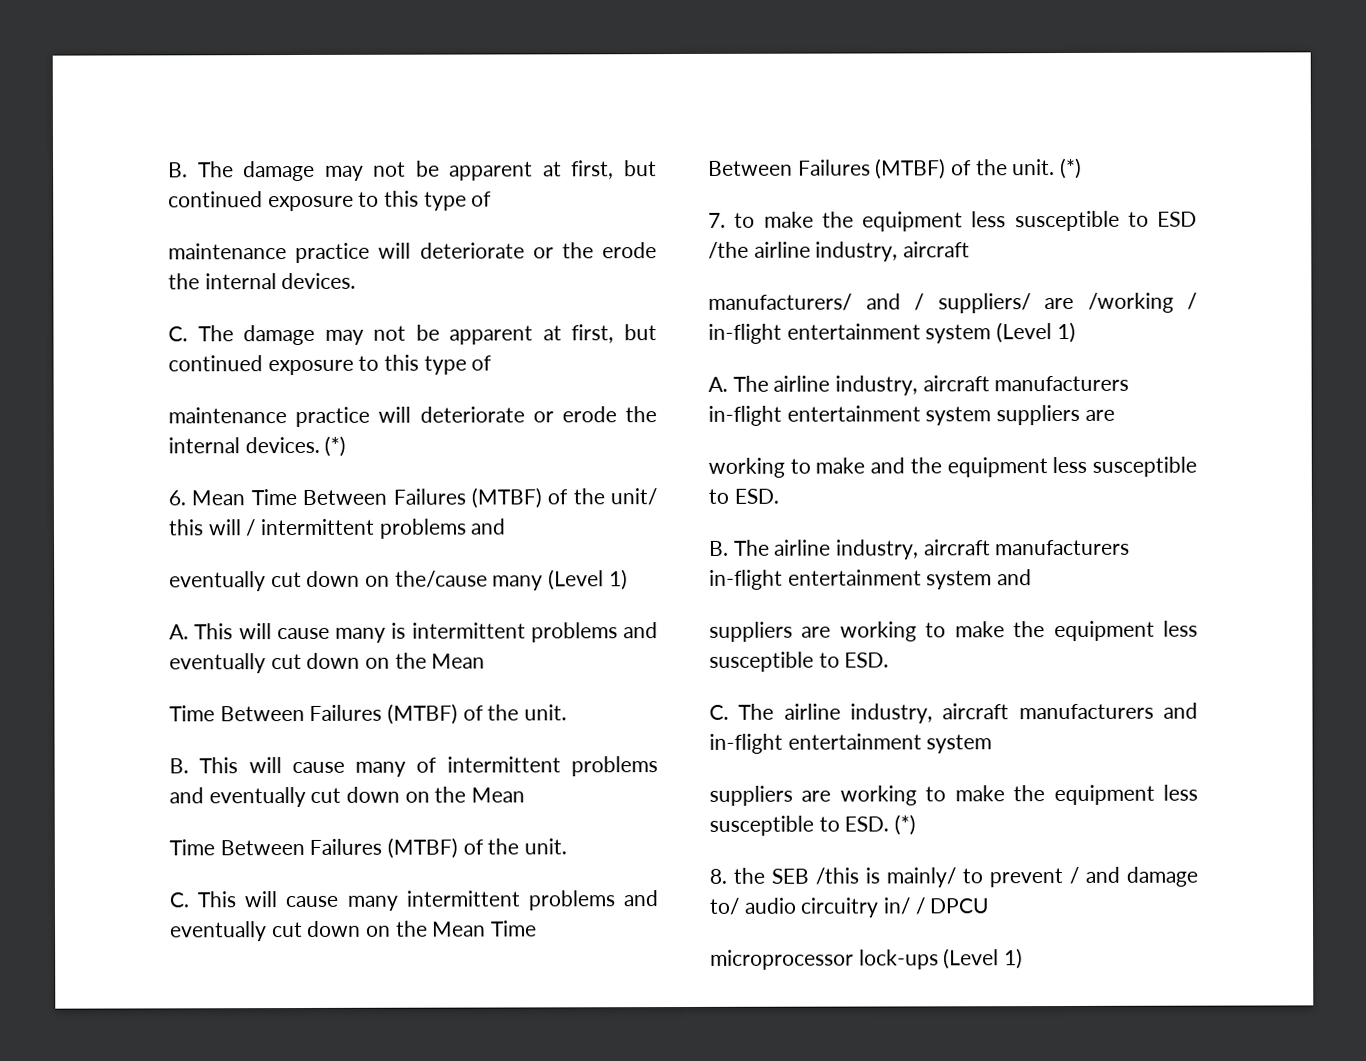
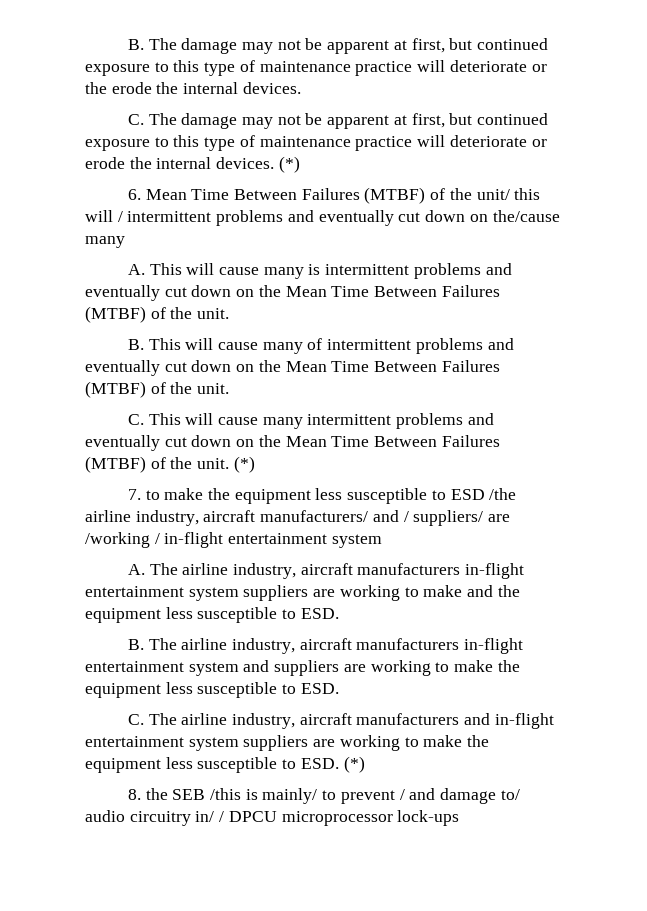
- B. The damage may not be apparent at first, but continued exposure to this type of
- maintenance practice will deteriorate or the erode the internal devices.
+ B. The damage may not be apparent at first, but continued exposure to this type of maintenance practice will deteriorate or the erode the internal devices.
- C. The damage may not be apparent at first, but continued exposure to this type of
- maintenance practice will deteriorate or erode the internal devices.
+ C. The damage may not be apparent at first, but continued exposure to this type of maintenance practice will deteriorate or erode the internal devices.
- 6. Mean Time Between Failures (MTBF) of the unit/ this will / intermittent problems and
- eventually cut down on the/cause many (Level 1)
+ 6. Mean Time Between Failures (MTBF) of the unit/ this will / intermittent problems and eventually cut down on the/cause many
- A. This will cause many is intermittent problems and eventually cut down on the Mean
- Time Between Failures (MTBF) of the unit.
+ A. This will cause many is intermittent problems and eventually cut down on the Mean Time Between Failures (MTBF) of the unit.
- B. This will cause many of intermittent problems and eventually cut down on the Mean
- Time Between Failures (MTBF) of the unit.
+ B. This will cause many of intermittent problems and eventually cut down on the Mean Time Between Failures (MTBF) of the unit.
- C. This will cause many intermittent problems and eventually cut down on the Mean Time
- Between Failures (MTBF) of the unit.
+ C. This will cause many intermittent problems and eventually cut down on the Mean Time Between Failures (MTBF) of the unit.
- 7. to make the equipment less susceptible to ESD /the airline industry, aircraft
- manufacturers/ and / suppliers/ are /working / in-flight entertainment system (Level 1)
+ 7. to make the equipment less susceptible to ESD /the airline industry, aircraft manufacturers/ and / suppliers/ are /working / in-flight entertainment system
- A. The airline industry, aircraft manufacturers in-flight entertainment system suppliers are
- working to make and the equipment less susceptible to ESD.
+ A. The airline industry, aircraft manufacturers in-flight entertainment system suppliers are working to make and the equipment less susceptible to ESD.
- B. The airline industry, aircraft manufacturers in-flight entertainment system and
- suppliers are working to make the equipment less susceptible to ESD.
+ B. The airline industry, aircraft manufacturers in-flight entertainment system and suppliers are working to make the equipment less susceptible to ESD.
- C. The airline industry, aircraft manufacturers and in-flight entertainment system
- suppliers are working to make the equipment less susceptible to ESD. (*)
+ C. The airline industry, aircraft manufacturers and in-flight entertainment system suppliers are working to make the equipment less susceptible to ESD. (*)
- 8. the SEB /this is mainly/ to prevent / and damage to/ audio circuitry in/ / DPCU
- microprocessor lock-ups (Level 1)
+ 8. the SEB /this is mainly/ to prevent / and damage to/ audio circuitry in/ / DPCU microprocessor lock-ups

